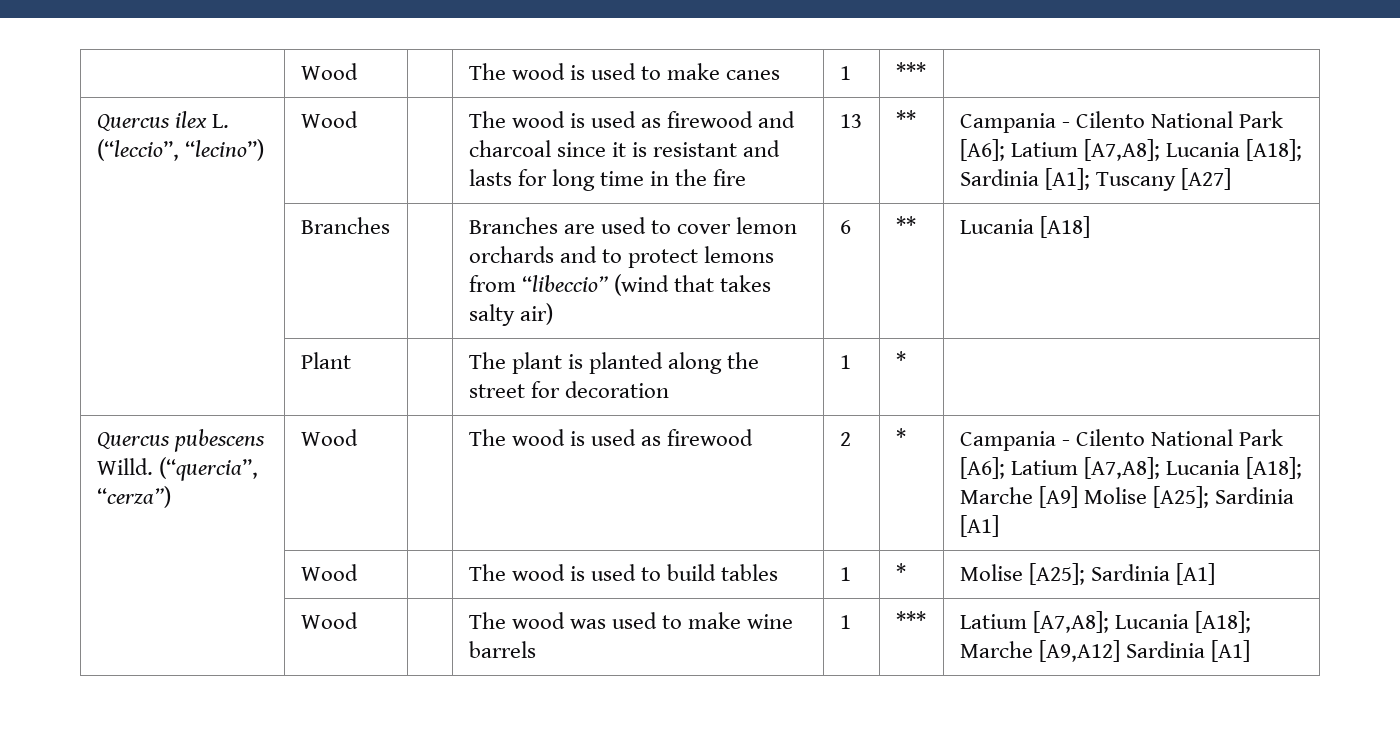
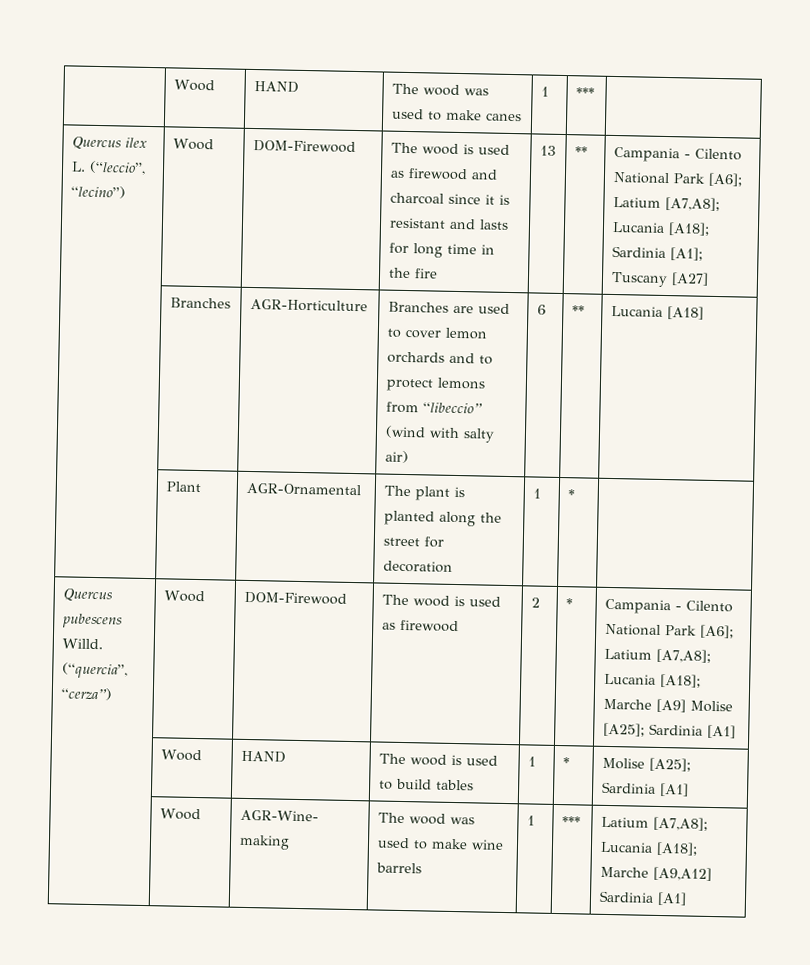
- | Wood | | The wood is used to make canes | 1 | *** |
+ | Wood | HAND | The wood was used to make canes | 1 | *** |
- Quercus ilex L. (“leccio”, “lecino”) | Wood
+ Quercus ilex L. (“leccio”, “lecino”) | Wood | DOM-Firewood
- | Branches | | Branches are used to cover lemon orchards and to protect lemons from “libeccio” (wind that takes salty air) | 6 | ** | Lucania [A18]
+ | Branches | AGR-Horticulture | Branches are used to cover lemon orchards and to protect lemons from “libeccio” (wind with salty air) | 6 | ** | Lucania [A18]
- | Plant | | The plant is planted along the street for decoration | 1 | * |
+ | Plant | AGR-Ornamental | The plant is planted along the street for decoration | 1 | * |
- Quercus pubescens Willd. (“quercia”, “cerza”) | Wood | | The wood is used as firewood | 2 | * | Campania - Cilento National Park [A6]; Latium [A7,A8]; Lucania [A18]; Marche [A9] Molise [A25]; Sardinia [A1]
+ Quercus pubescens Willd. (“quercia”, “cerza”) | Wood | DOM-Firewood | The wood is used as firewood | 2 | * | Campania - Cilento National Park [A6]; Latium [A7,A8]; Lucania [A18]; Marche [A9] Molise [A25]; Sardinia [A1]
- | Wood | | The wood is used to build tables | 1 | * | Molise [A25]; Sardinia [A1]
+ | Wood | HAND | The wood is used to build tables | 1 | * | Molise [A25]; Sardinia [A1]
- | Wood | | The wood was used to make wine barrels | 1 | *** | Latium [A7,A8]; Lucania [A18]; Marche [A9,A12] Sardinia [A1]
+ | Wood | AGR-Wine- making | The wood was used to make wine barrels | 1 | *** | Latium [A7,A8]; Lucania [A18]; Marche [A9,A12] Sardinia [A1]

